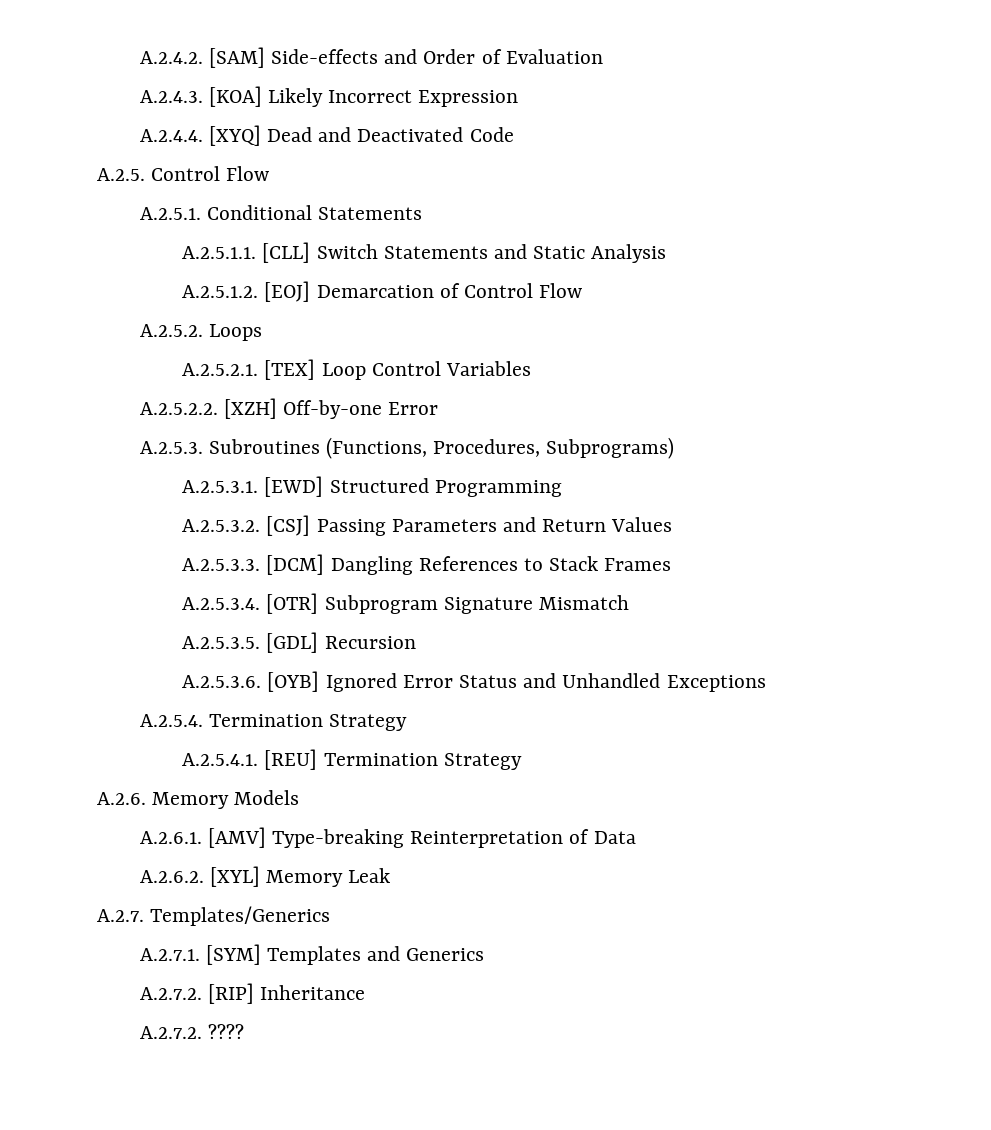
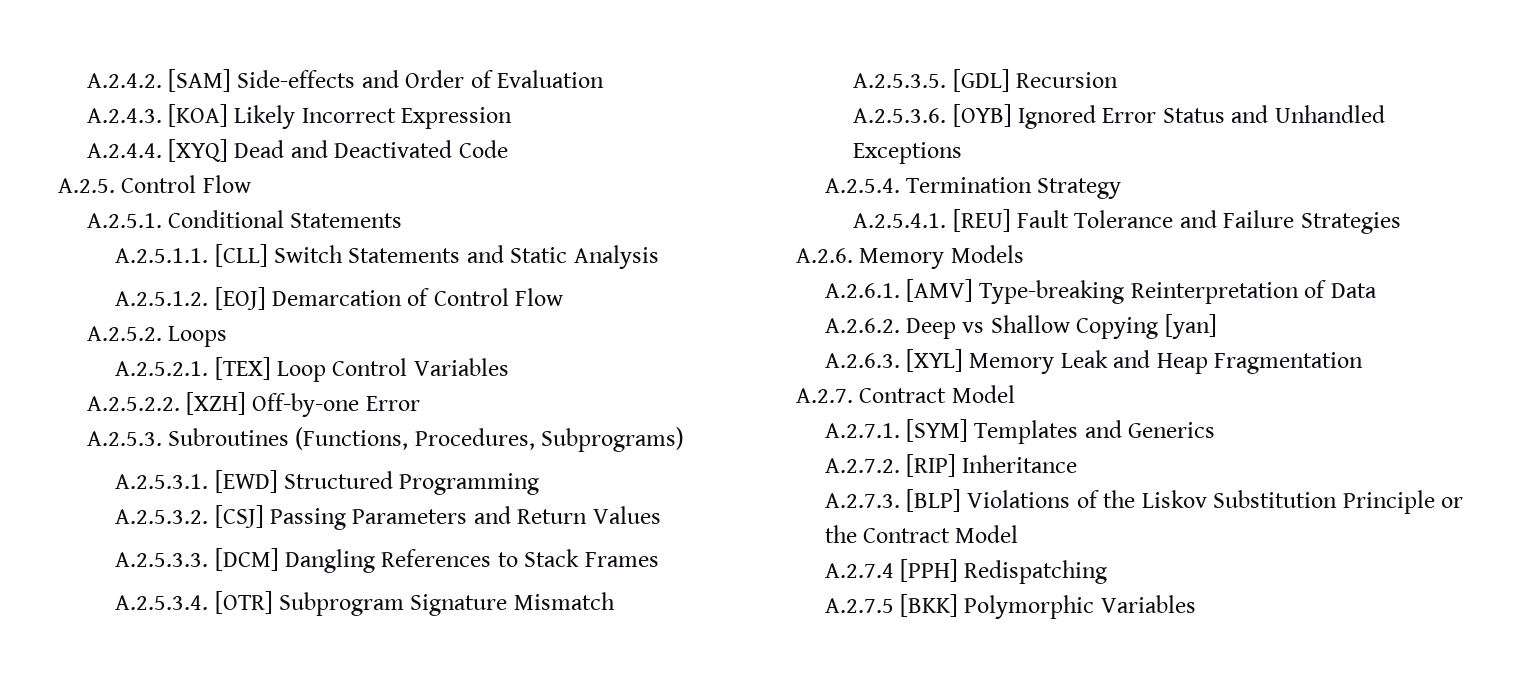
- A.2.5.4.1. [REU] Termination Strategy
+ A.2.5.4.1. [REU] Fault Tolerance and Failure Strategies
- A.2.6.2. [XYL] Memory Leak
+ A.2.6.2. Deep vs Shallow Copying [yan]
+ A.2.6.3. [XYL] Memory Leak and Heap Fragmentation
- A.2.7. Templates/Generics
+ A.2.7. Contract Model
- A.2.7.2. ????
+ A.2.7.3. [BLP] Violations of the Liskov Substitution Principle or the Contract Model
+ A.2.7.4 [PPH] Redispatching
+ A.2.7.5 [BKK] Polymorphic Variables

